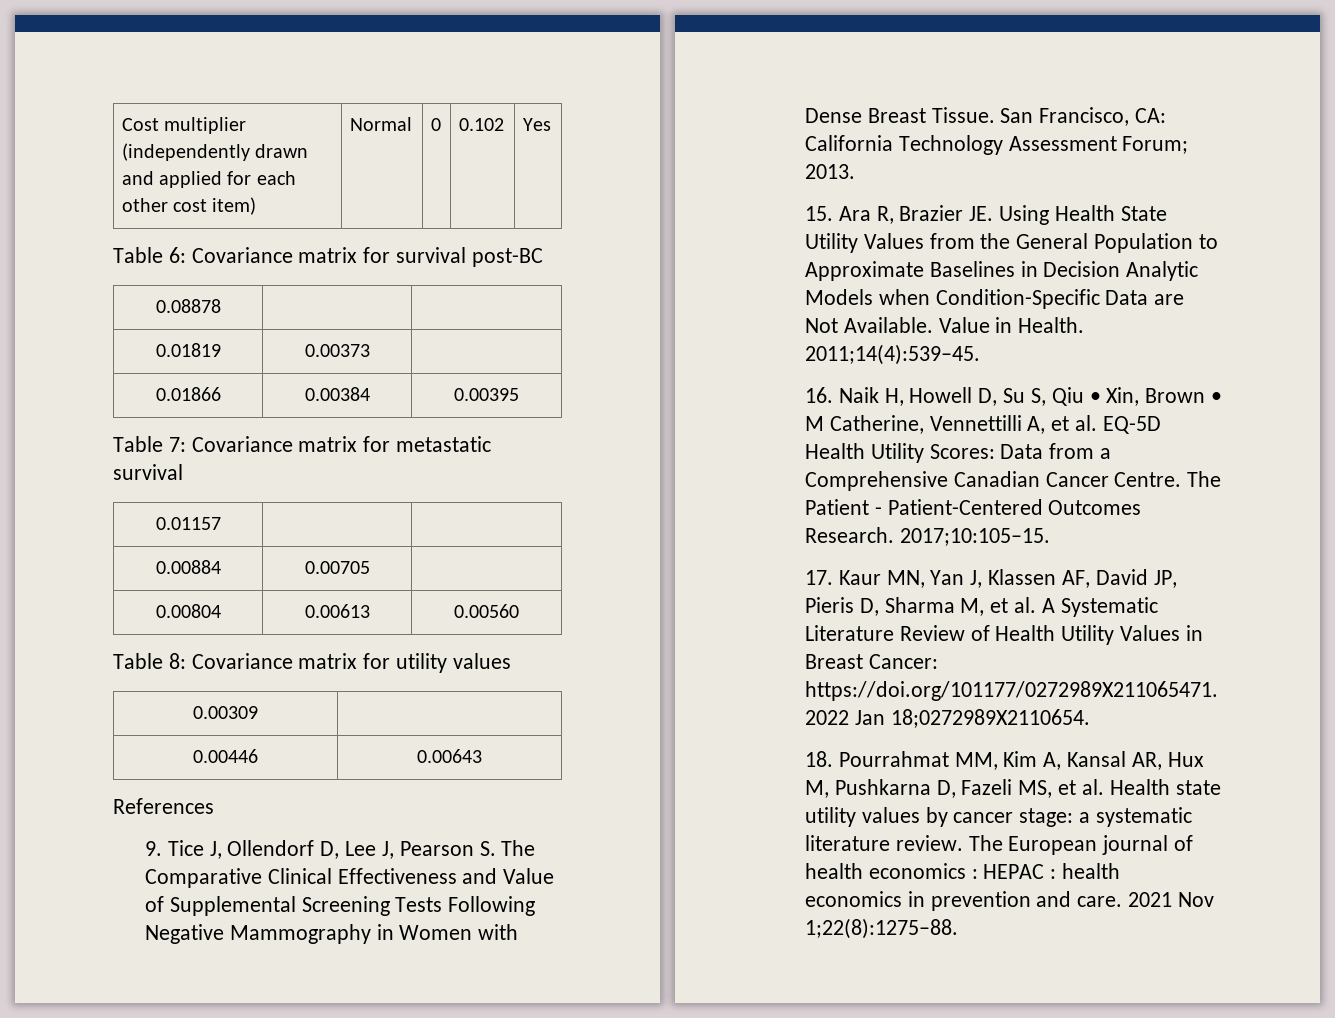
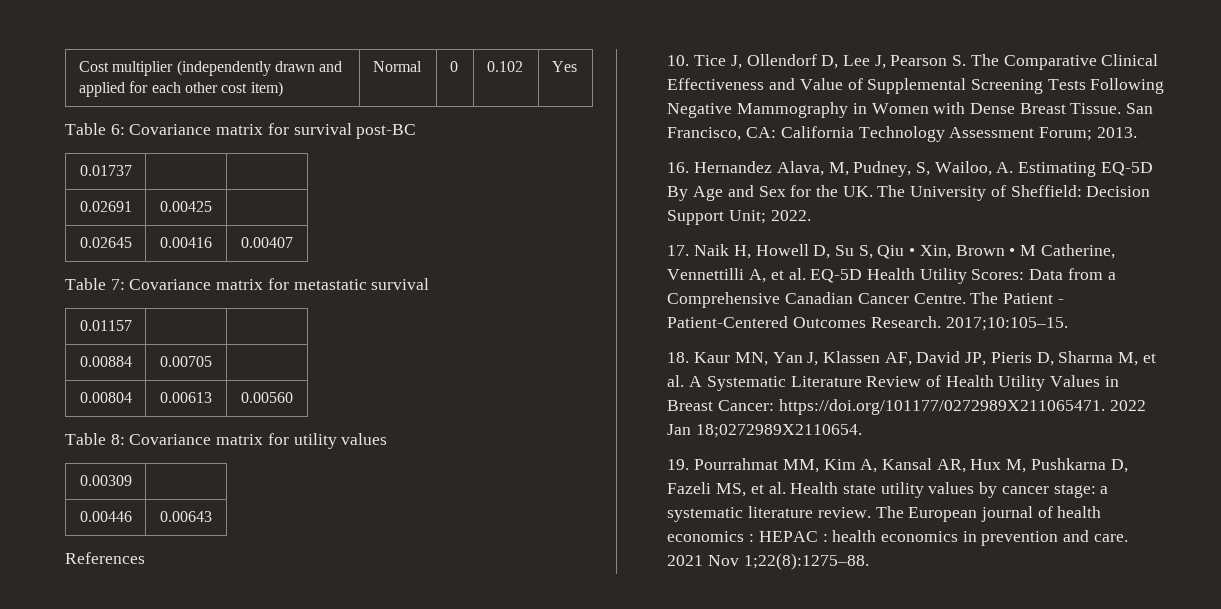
- 0.08878 | |
- 0.01819 | 0.00373 |
- 0.01866 | 0.00384 | 0.00395
+ 0.01737 | |
+ 0.02691 | 0.00425 |
+ 0.02645 | 0.00416 | 0.00407
- 9. Tice J, Ollendorf D, Lee J, Pearson S. The Comparative Clinical Effectiveness and Value of Supplemental Screening Tests Following Negative Mammography in Women with Dense Breast Tissue.
+ 10. Tice J, Ollendorf D, Lee J, Pearson S. The Comparative Clinical Effectiveness and Value of Supplemental Screening Tests Following Negative Mammography in Women with Dense Breast Tissue.
- 15. Ara R, Brazier JE. Using Health State Utility Values from the General Population to Approximate Baselines in Decision Analytic Models when Condition-Specific Data are Not Available. Value in Health. 2011;14(4):539–45.
- 16. Naik H, Howell D, Su S, Qiu • Xin, Brown • M Catherine, Vennettilli A, et al. EQ-5D Health Utility Scores: Data from a Comprehensive Canadian Cancer Centre.
+ 16. Hernandez Alava, M, Pudney, S, Wailoo, A. Estimating EQ-5D By Age and Sex for the UK. The University of Sheffield: Decision Support Unit; 2022.
+ 17. Naik H, Howell D, Su S, Qiu • Xin, Brown • M Catherine, Vennettilli A, et al. EQ-5D Health Utility Scores: Data from a Comprehensive Canadian Cancer Centre.
- 17. Kaur MN, Yan J, Klassen AF, David JP, Pieris D, Sharma M, et al. A Systematic Literature Review of Health Utility Values in Breast Cancer: https://doi.org/101177/0272989X211065471. 2022 Jan 18;0272989X2110654.
+ 18. Kaur MN, Yan J, Klassen AF, David JP, Pieris D, Sharma M, et al. A Systematic Literature Review of Health Utility Values in Breast Cancer: https://doi.org/101177/0272989X211065471. 2022 Jan 18;0272989X2110654.
- 18. Pourrahmat MM, Kim A, Kansal AR, Hux M, Pushkarna D, Fazeli MS, et al. Health state utility values by cancer stage: a systematic literature review.
+ 19. Pourrahmat MM, Kim A, Kansal AR, Hux M, Pushkarna D, Fazeli MS, et al. Health state utility values by cancer stage: a systematic literature review.

